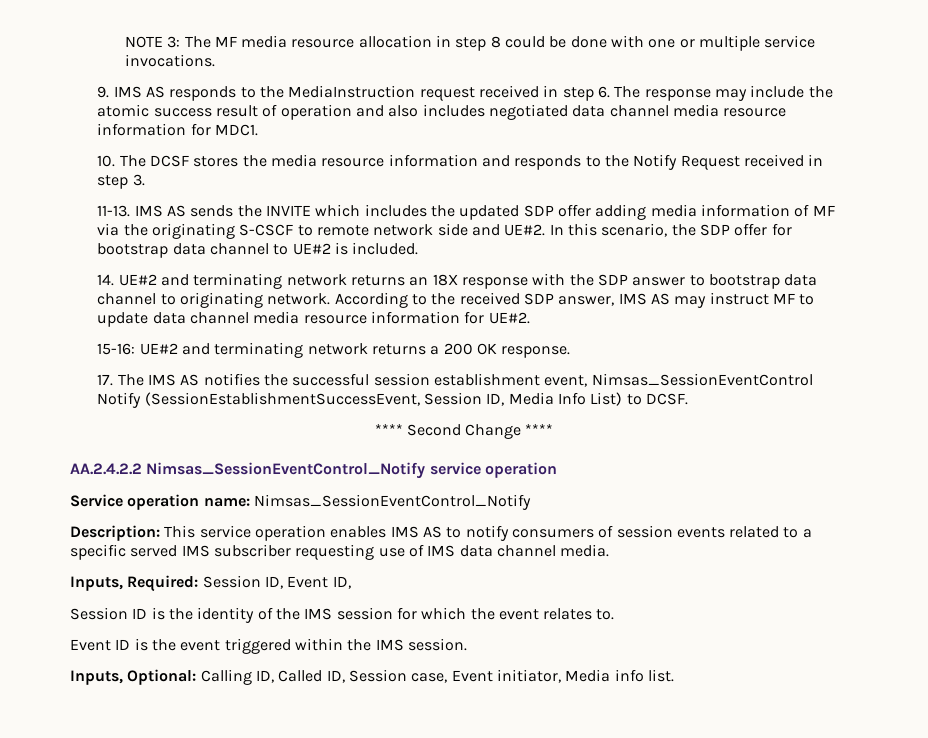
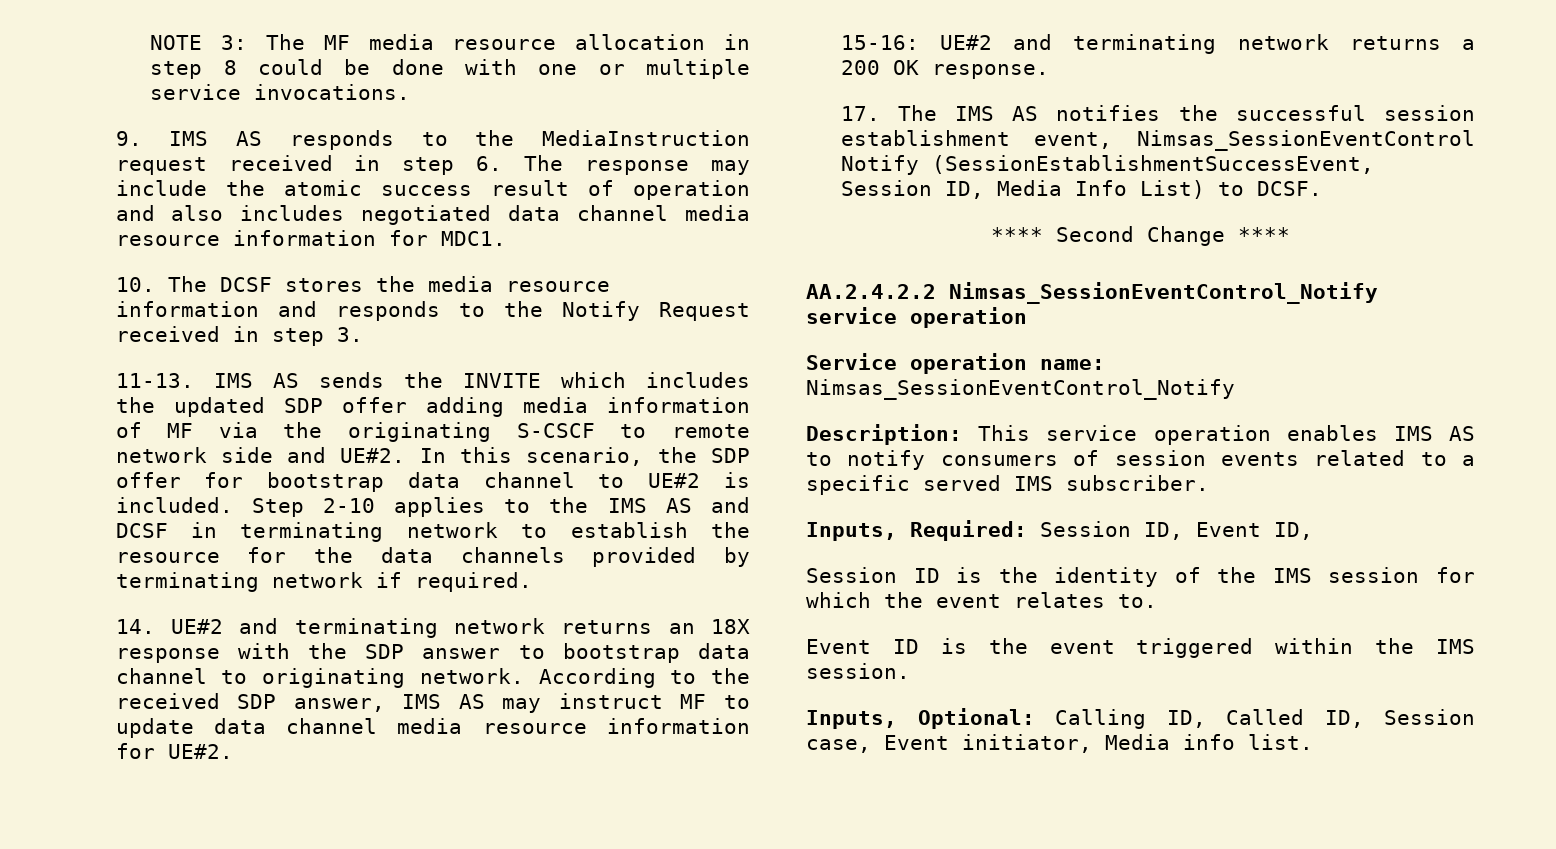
+ Step 2-10 applies to the IMS AS and DCSF in terminating network to establish the resource for the data channels provided by terminating network if required.
- Description: This service operation enables IMS AS to notify consumers of session events related to a specific served IMS subscriber requesting use of IMS data channel media.
+ Description: This service operation enables IMS AS to notify consumers of session events related to a specific served IMS subscriber.

